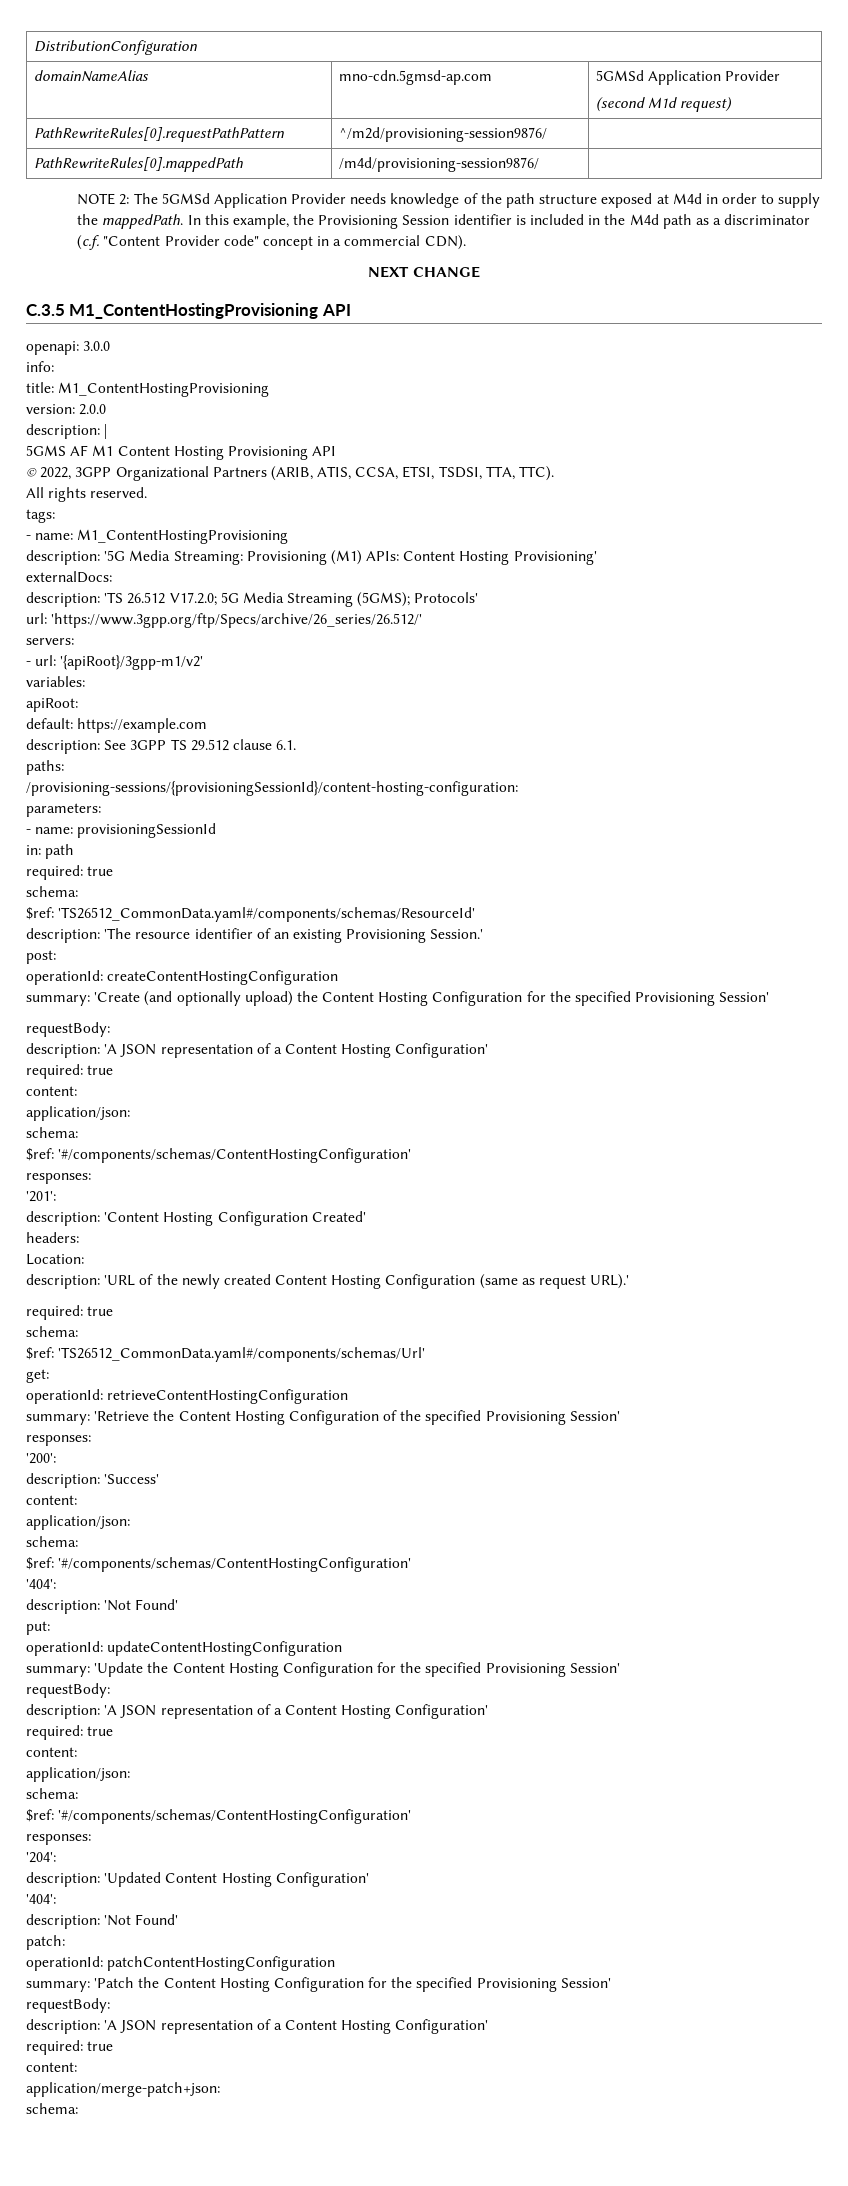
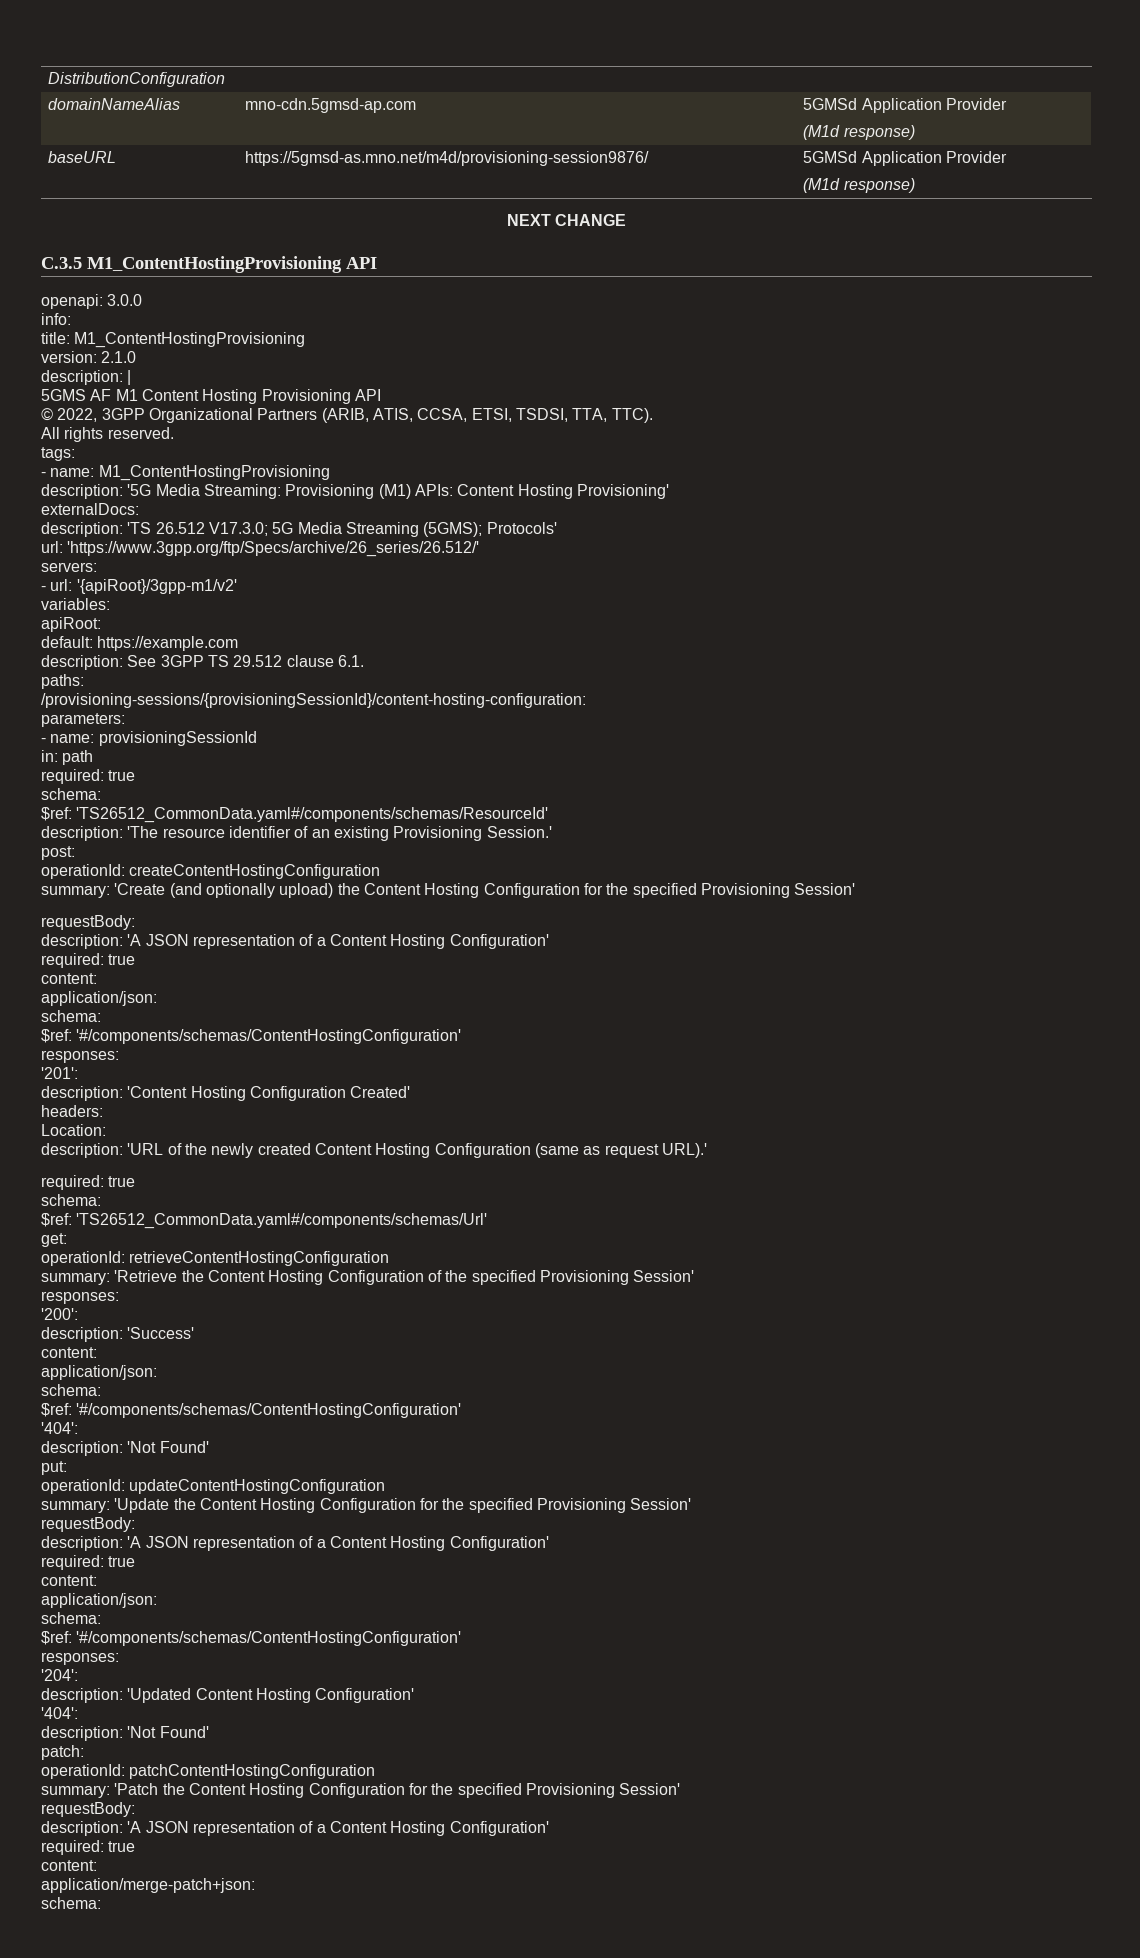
  domainNameAlias | mno-cdn.5gmsd-ap.com | 5GMSd Application Provider
- (second M1d request)
- PathRewriteRules[0].requestPathPattern | ^/m2d/provisioning-session9876/ |
- PathRewriteRules[0].mappedPath | /m4d/provisioning-session9876/ |
- NOTE 2: The 5GMSd Application Provider needs knowledge of the path structure exposed at M4d in order to supply the mappedPath. In this example, the Provisioning Session identifier is included in the M4d path as a discriminator (c.f. "Content Provider code" concept in a commercial CDN).
+ (M1d response)
+ baseURL | https://5gmsd-as.mno.net/m4d/provisioning-session9876/ | 5GMSd Application Provider
+ (M1d response)
- version: 2.0.0
+ version: 2.1.0
- description: 'TS 26.512 V17.2.0; 5G Media Streaming (5GMS); Protocols'
+ description: 'TS 26.512 V17.3.0; 5G Media Streaming (5GMS); Protocols'

